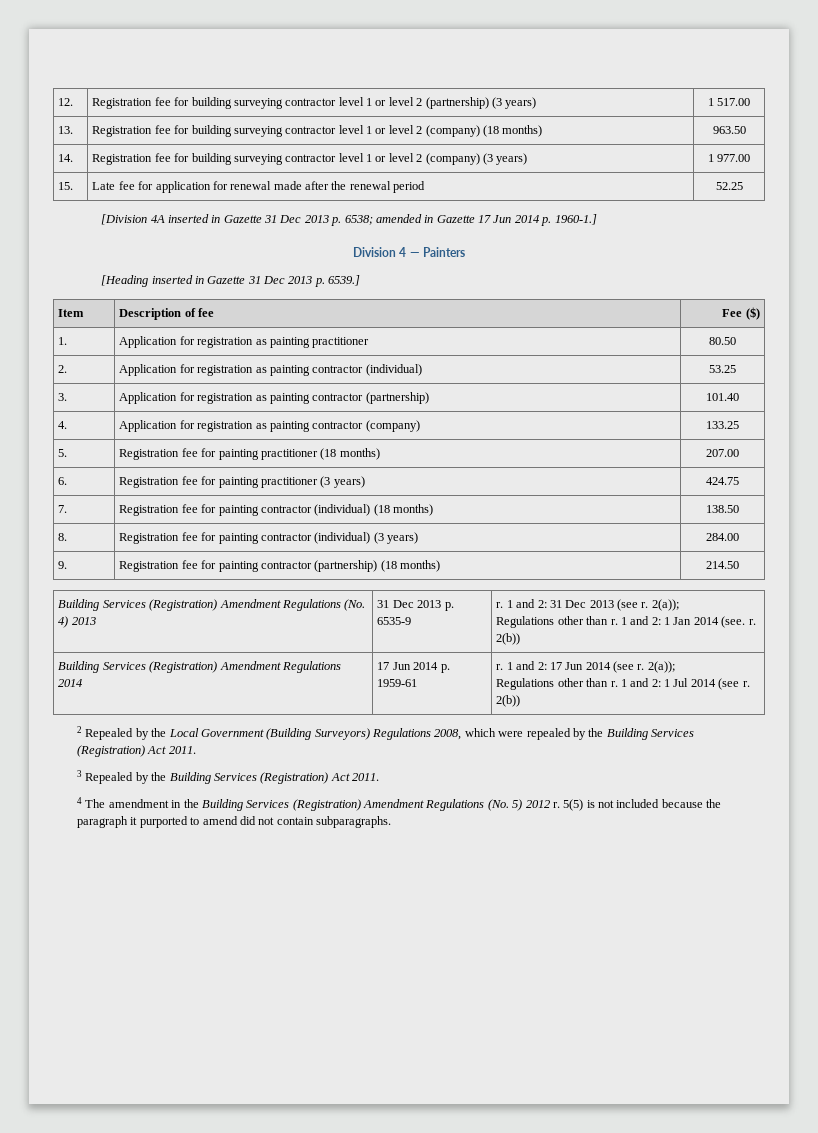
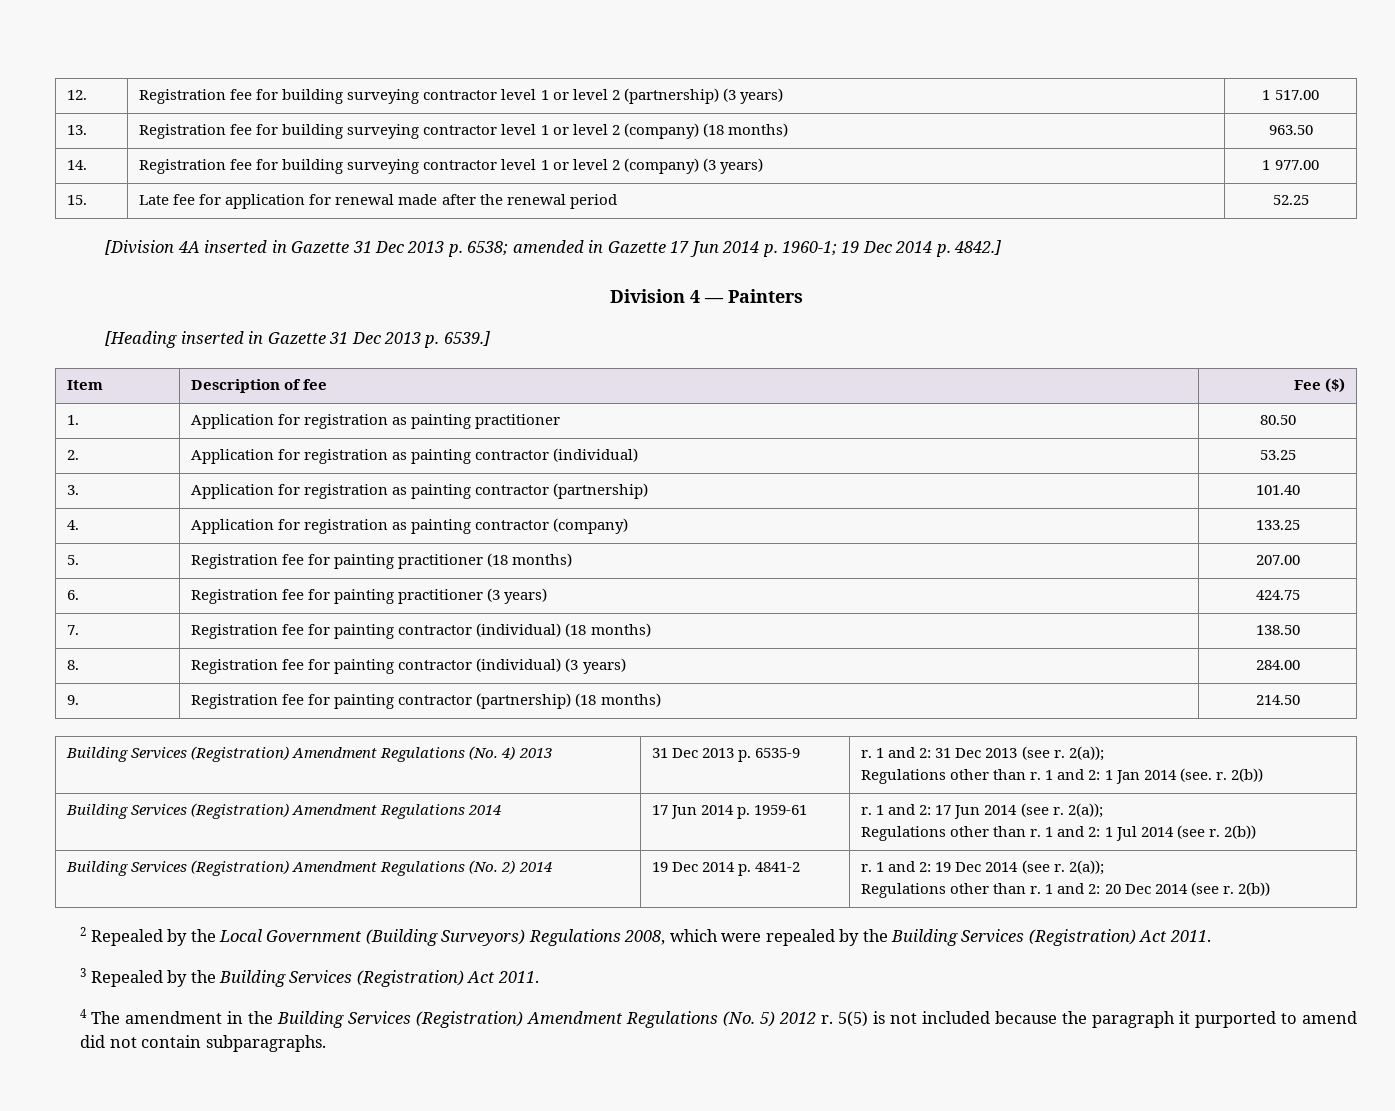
- [Division 4A inserted in Gazette 31 Dec 2013 p. 6538; amended in Gazette 17 Jun 2014 p. 1960-1.]
+ [Division 4A inserted in Gazette 31 Dec 2013 p. 6538; amended in Gazette 17 Jun 2014 p. 1960-1; 19 Dec 2014 p. 4842.]
+ Building Services (Registration) Amendment Regulations (No. 2) 2014 | 19 Dec 2014 p. 4841-2 | r. 1 and 2: 19 Dec 2014 (see r. 2(a));
+ Regulations other than r. 1 and 2: 20 Dec 2014 (see r. 2(b))

